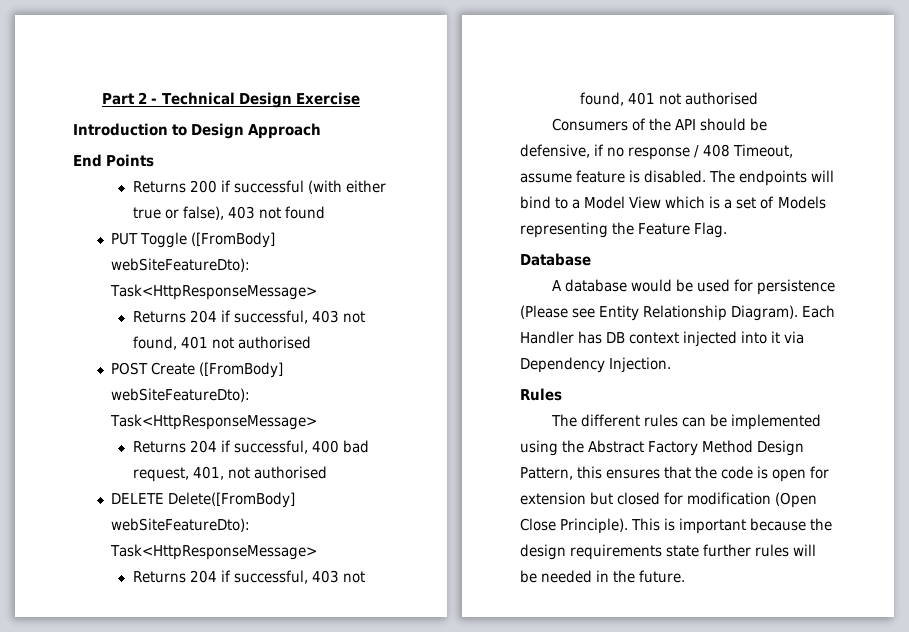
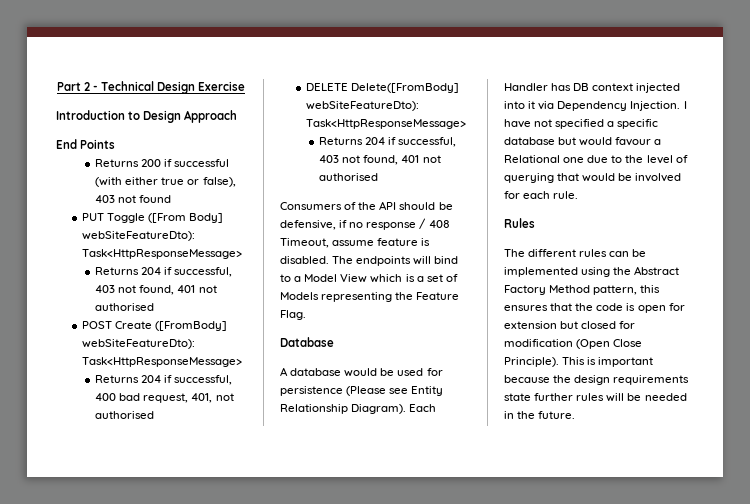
- PUT Toggle ([FromBody] webSiteFeatureDto): Task<HttpResponseMessage>
+ PUT Toggle ([From Body] webSiteFeatureDto): Task<HttpResponseMessage>
+ I have not specified a specific database but would favour a Relational one due to the level of querying that would be involved for each rule.
- The different rules can be implemented using the Abstract Factory Method Design Pattern, this ensures that the code is open for extension but closed for modification (Open Close Principle).
+ The different rules can be implemented using the Abstract Factory Method pattern, this ensures that the code is open for extension but closed for modification (Open Close Principle).

